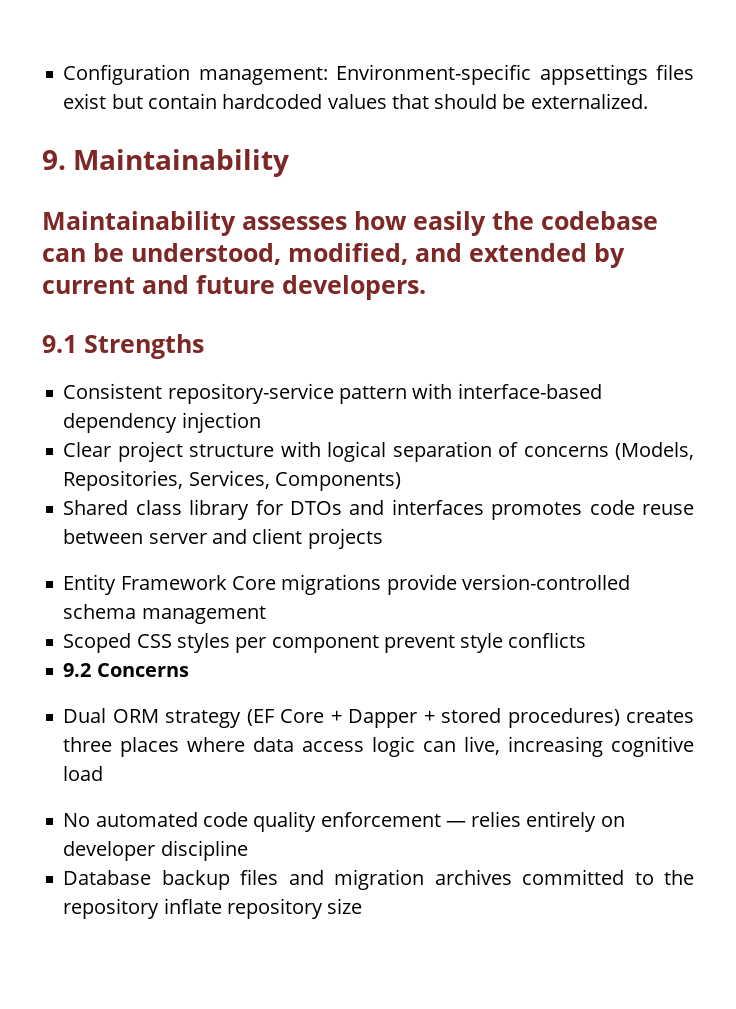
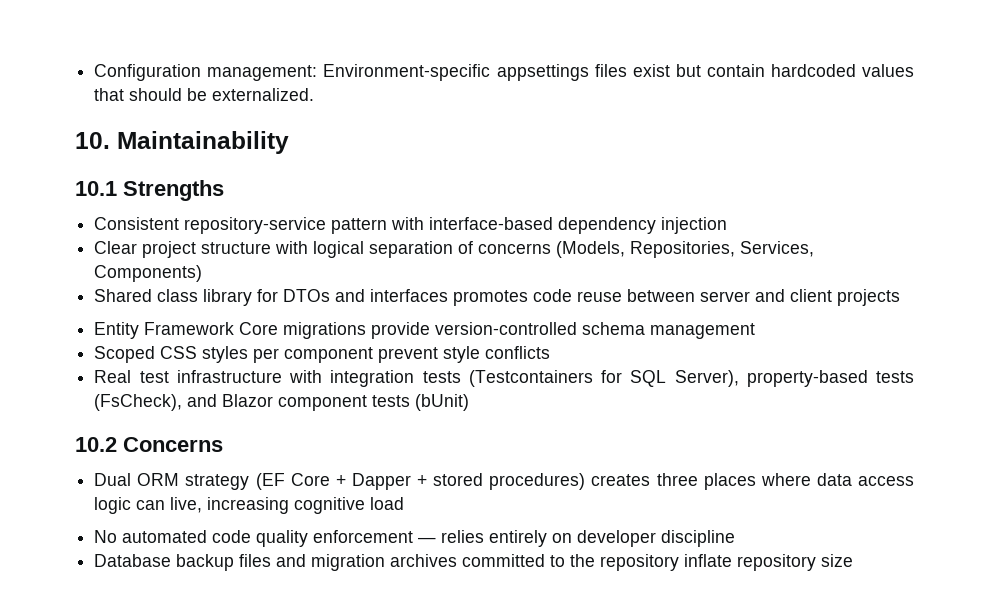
- 9. Maintainability
+ 10. Maintainability
- Maintainability assesses how easily the codebase can be understood, modified, and extended by current and future developers.
- 9.1 Strengths
+ 10.1 Strengths
- 9.2 Concerns
+ Real test infrastructure with integration tests (Testcontainers for SQL Server), property-based tests (FsCheck), and Blazor component tests (bUnit)
+ 10.2 Concerns

